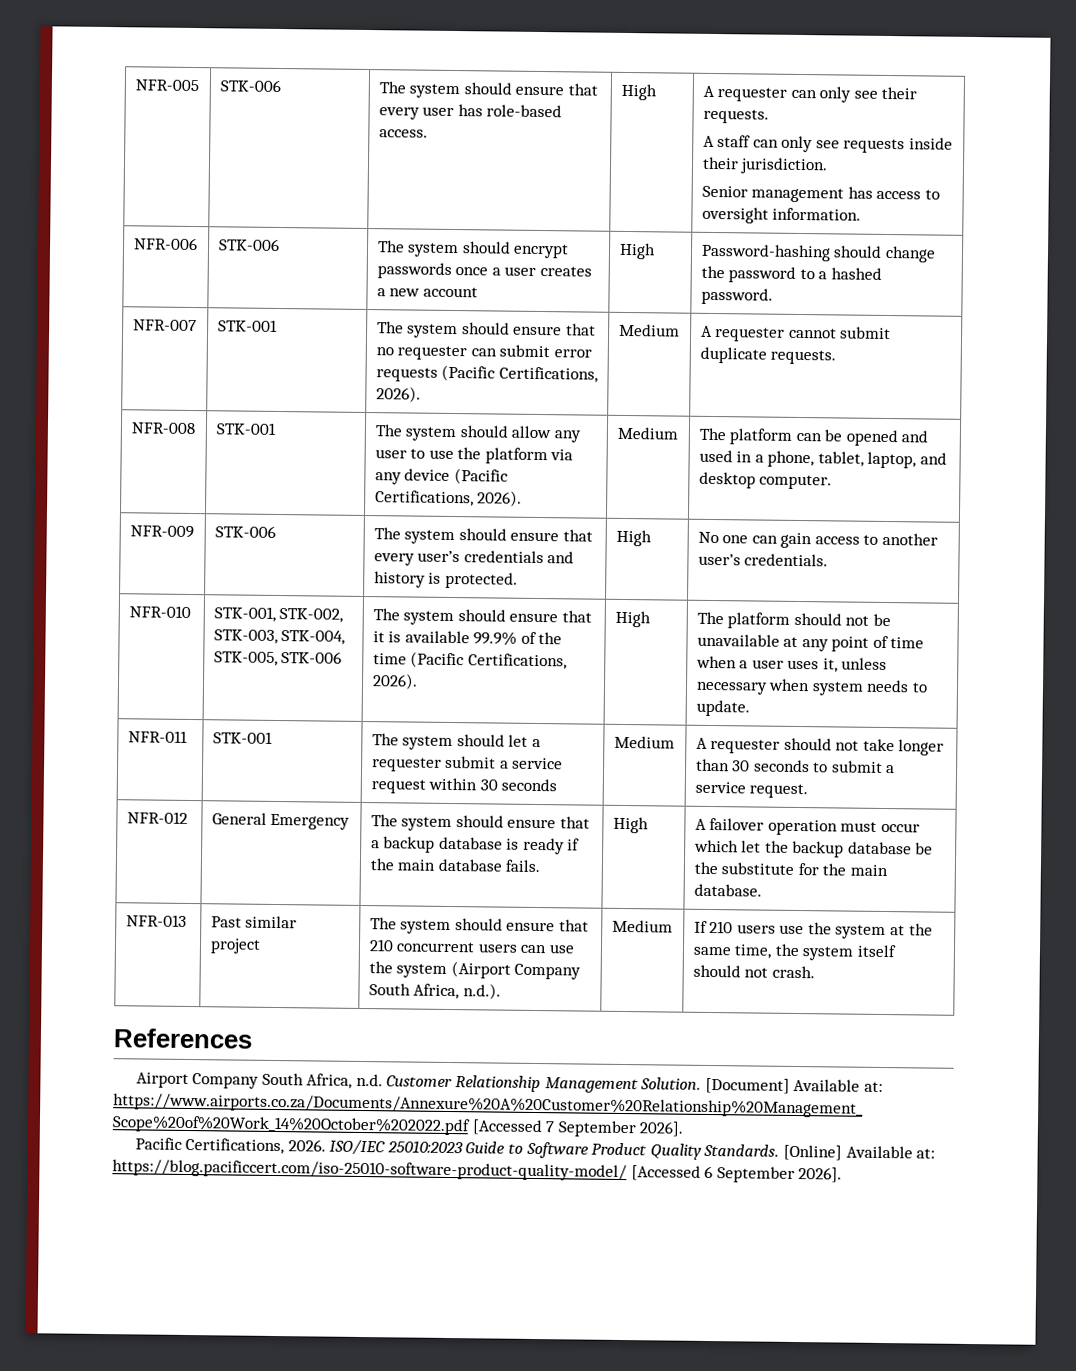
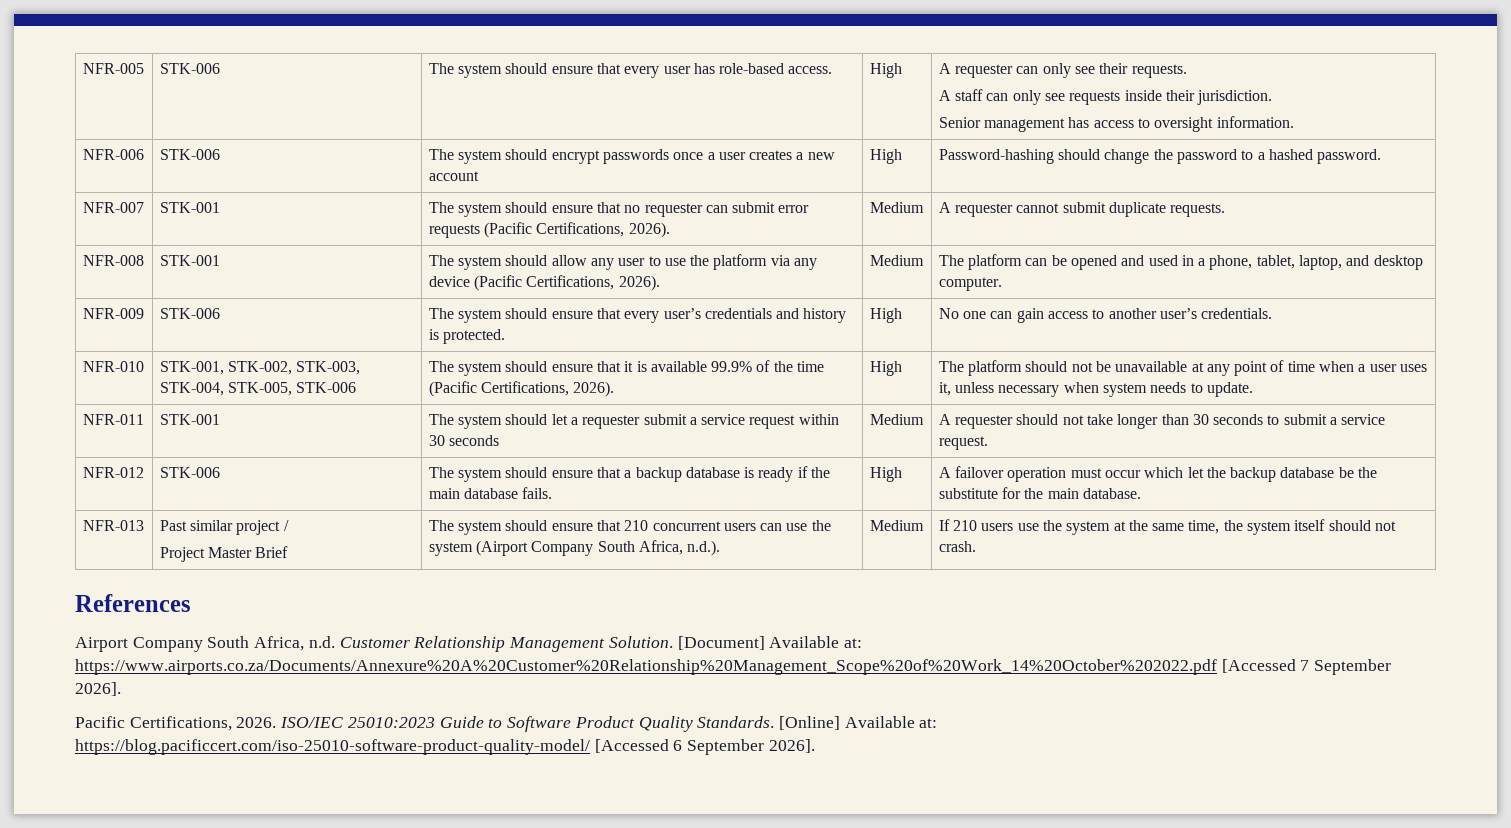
- NFR-012 | General Emergency | The system should ensure that a backup database is ready if the main database fails. | High | A failover operation must occur which let the backup database be the substitute for the main database.
+ NFR-012 | STK-006 | The system should ensure that a backup database is ready if the main database fails. | High | A failover operation must occur which let the backup database be the substitute for the main database.
- Past similar project
+ Past similar project /
+ Project Master Brief

